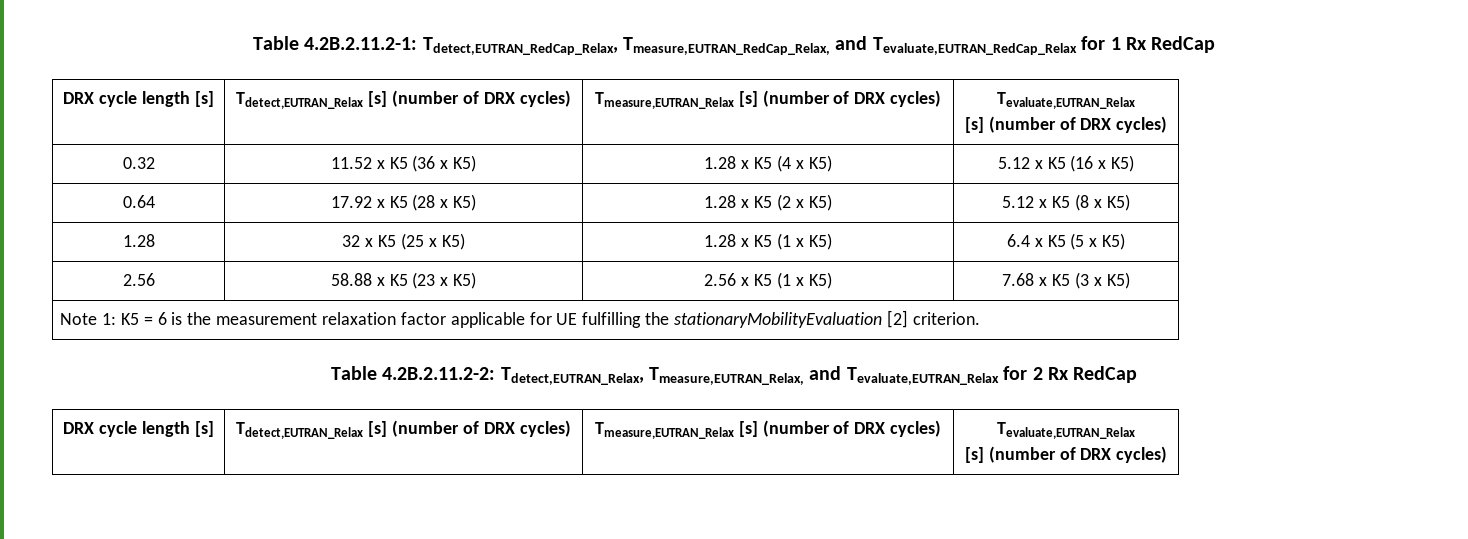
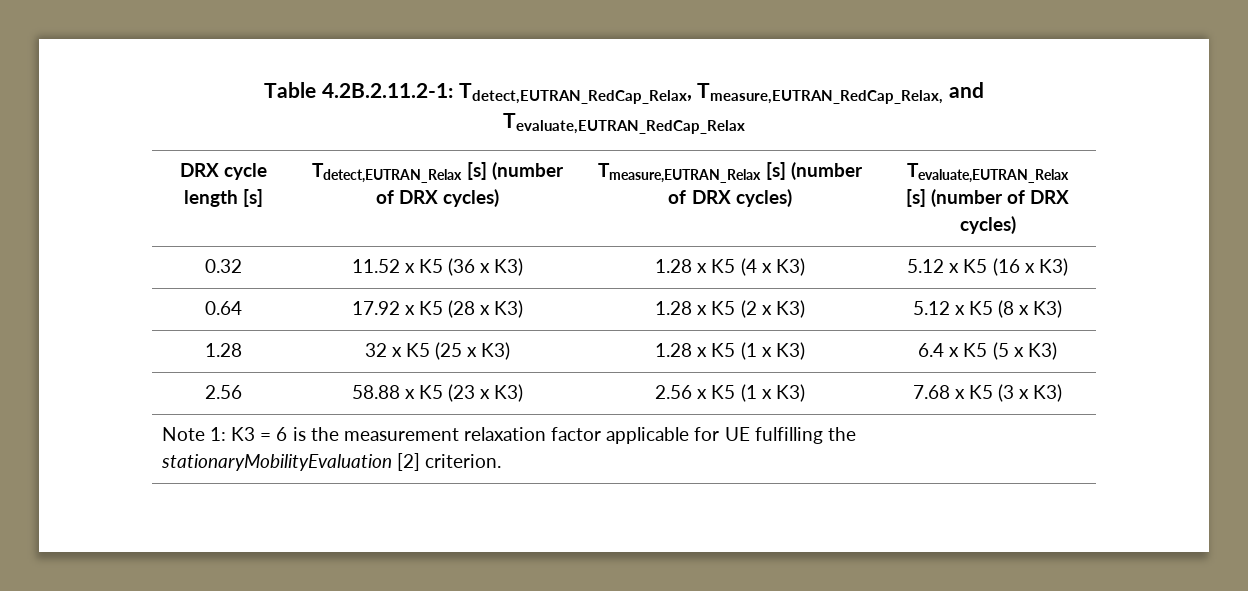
- Table 4.2B.2.11.2-1: Tdetect,EUTRAN_RedCap_Relax, Tmeasure,EUTRAN_RedCap_Relax, and Tevaluate,EUTRAN_RedCap_Relax for 1 Rx RedCap
+ Table 4.2B.2.11.2-1: Tdetect,EUTRAN_RedCap_Relax, Tmeasure,EUTRAN_RedCap_Relax, and Tevaluate,EUTRAN_RedCap_Relax
- 0.32 | 11.52 x K5 (36 x K5) | 1.28 x K5 (4 x K5) | 5.12 x K5 (16 x K5)
+ 0.32 | 11.52 x K5 (36 x K3) | 1.28 x K5 (4 x K3) | 5.12 x K5 (16 x K3)
- 0.64 | 17.92 x K5 (28 x K5) | 1.28 x K5 (2 x K5) | 5.12 x K5 (8 x K5)
+ 0.64 | 17.92 x K5 (28 x K3) | 1.28 x K5 (2 x K3) | 5.12 x K5 (8 x K3)
- 1.28 | 32 x K5 (25 x K5) | 1.28 x K5 (1 x K5) | 6.4 x K5 (5 x K5)
+ 1.28 | 32 x K5 (25 x K3) | 1.28 x K5 (1 x K3) | 6.4 x K5 (5 x K3)
- 2.56 | 58.88 x K5 (23 x K5) | 2.56 x K5 (1 x K5) | 7.68 x K5 (3 x K5)
+ 2.56 | 58.88 x K5 (23 x K3) | 2.56 x K5 (1 x K3) | 7.68 x K5 (3 x K3)
- Note 1: K5 = 6 is the measurement relaxation factor applicable for UE fulfilling the stationaryMobilityEvaluation [2] criterion.
+ Note 1: K3 = 6 is the measurement relaxation factor applicable for UE fulfilling the stationaryMobilityEvaluation [2] criterion.
- Table 4.2B.2.11.2-2: Tdetect,EUTRAN_Relax, Tmeasure,EUTRAN_Relax, and Tevaluate,EUTRAN_Relax for 2 Rx RedCap
- DRX cycle length [s] | Tdetect,EUTRAN_Relax [s] (number of DRX cycles) | Tmeasure,EUTRAN_Relax [s] (number of DRX cycles) | Tevaluate,EUTRAN_Relax
- [s] (number of DRX cycles)

